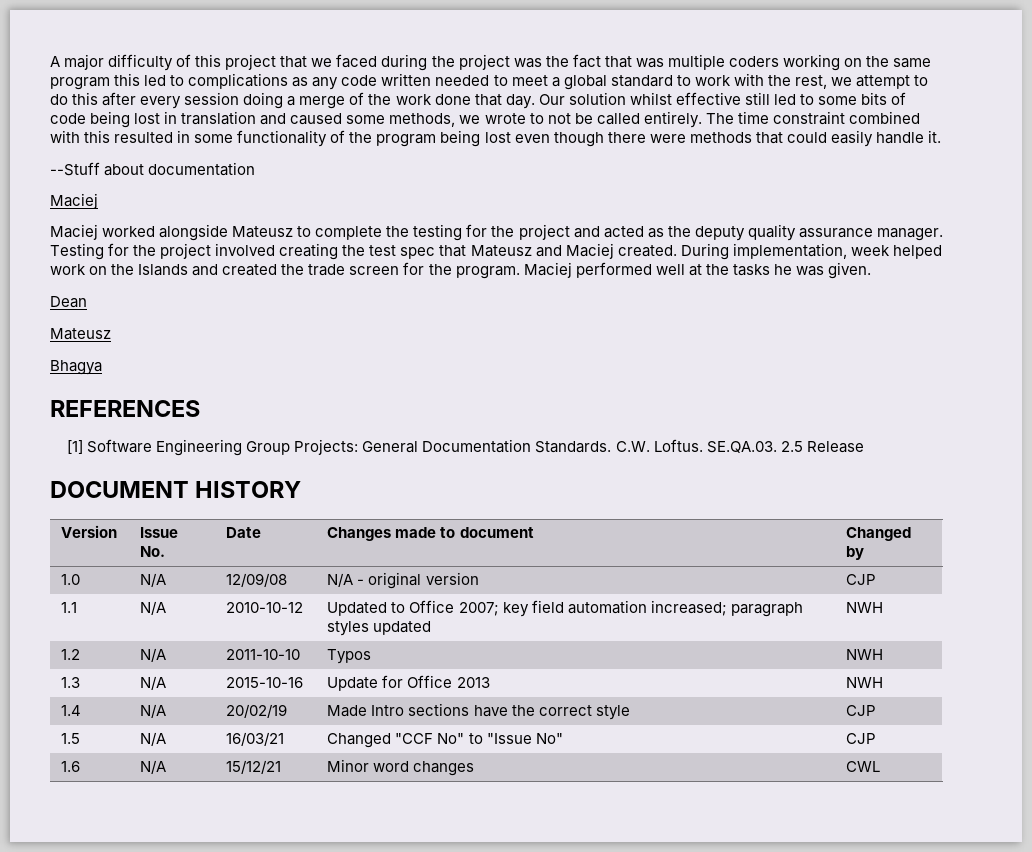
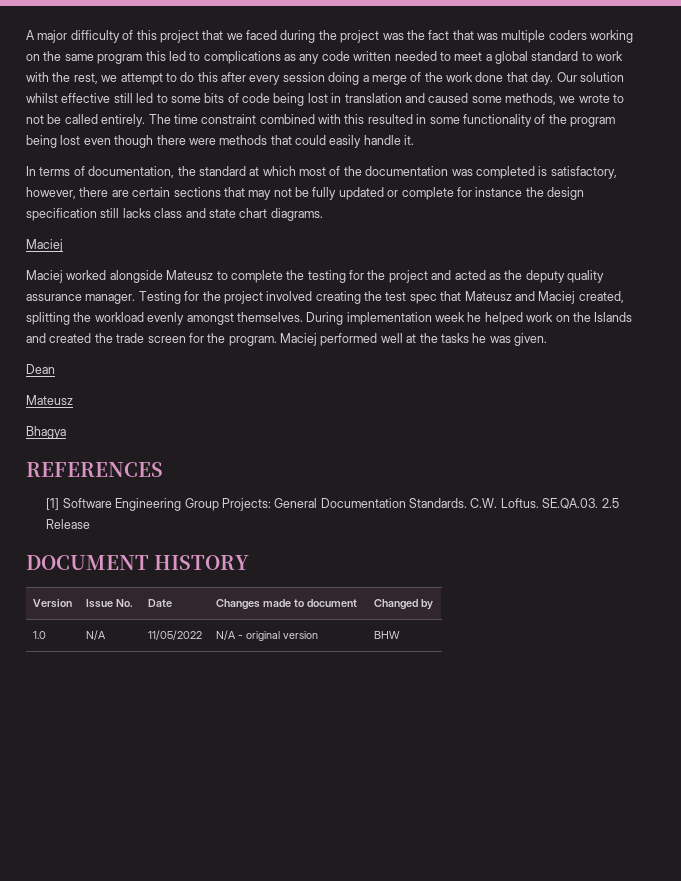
- --Stuff about documentation
+ In terms of documentation, the standard at which most of the documentation was completed is satisfactory, however, there are certain sections that may not be fully updated or complete for instance the design specification still lacks class and state chart diagrams.
- Testing for the project involved creating the test spec that Mateusz and Maciej created. During implementation, week helped work on the Islands and created the trade screen for the program.
+ Testing for the project involved creating the test spec that Mateusz and Maciej created, splitting the workload evenly amongst themselves. During implementation week he helped work on the Islands and created the trade screen for the program.
- 1.0 | N/A | 12/09/08 | N/A - original version | CJP
- 1.1 | N/A | 2010-10-12 | Updated to Office 2007; key field automation increased; paragraph styles updated | NWH
- 1.2 | N/A | 2011-10-10 | Typos | NWH
- 1.3 | N/A | 2015-10-16 | Update for Office 2013 | NWH
- 1.4 | N/A | 20/02/19 | Made Intro sections have the correct style | CJP
- 1.5 | N/A | 16/03/21 | Changed "CCF No" to "Issue No" | CJP
- 1.6 | N/A | 15/12/21 | Minor word changes | CWL
+ 1.0 | N/A | 11/05/2022 | N/A - original version | BHW

